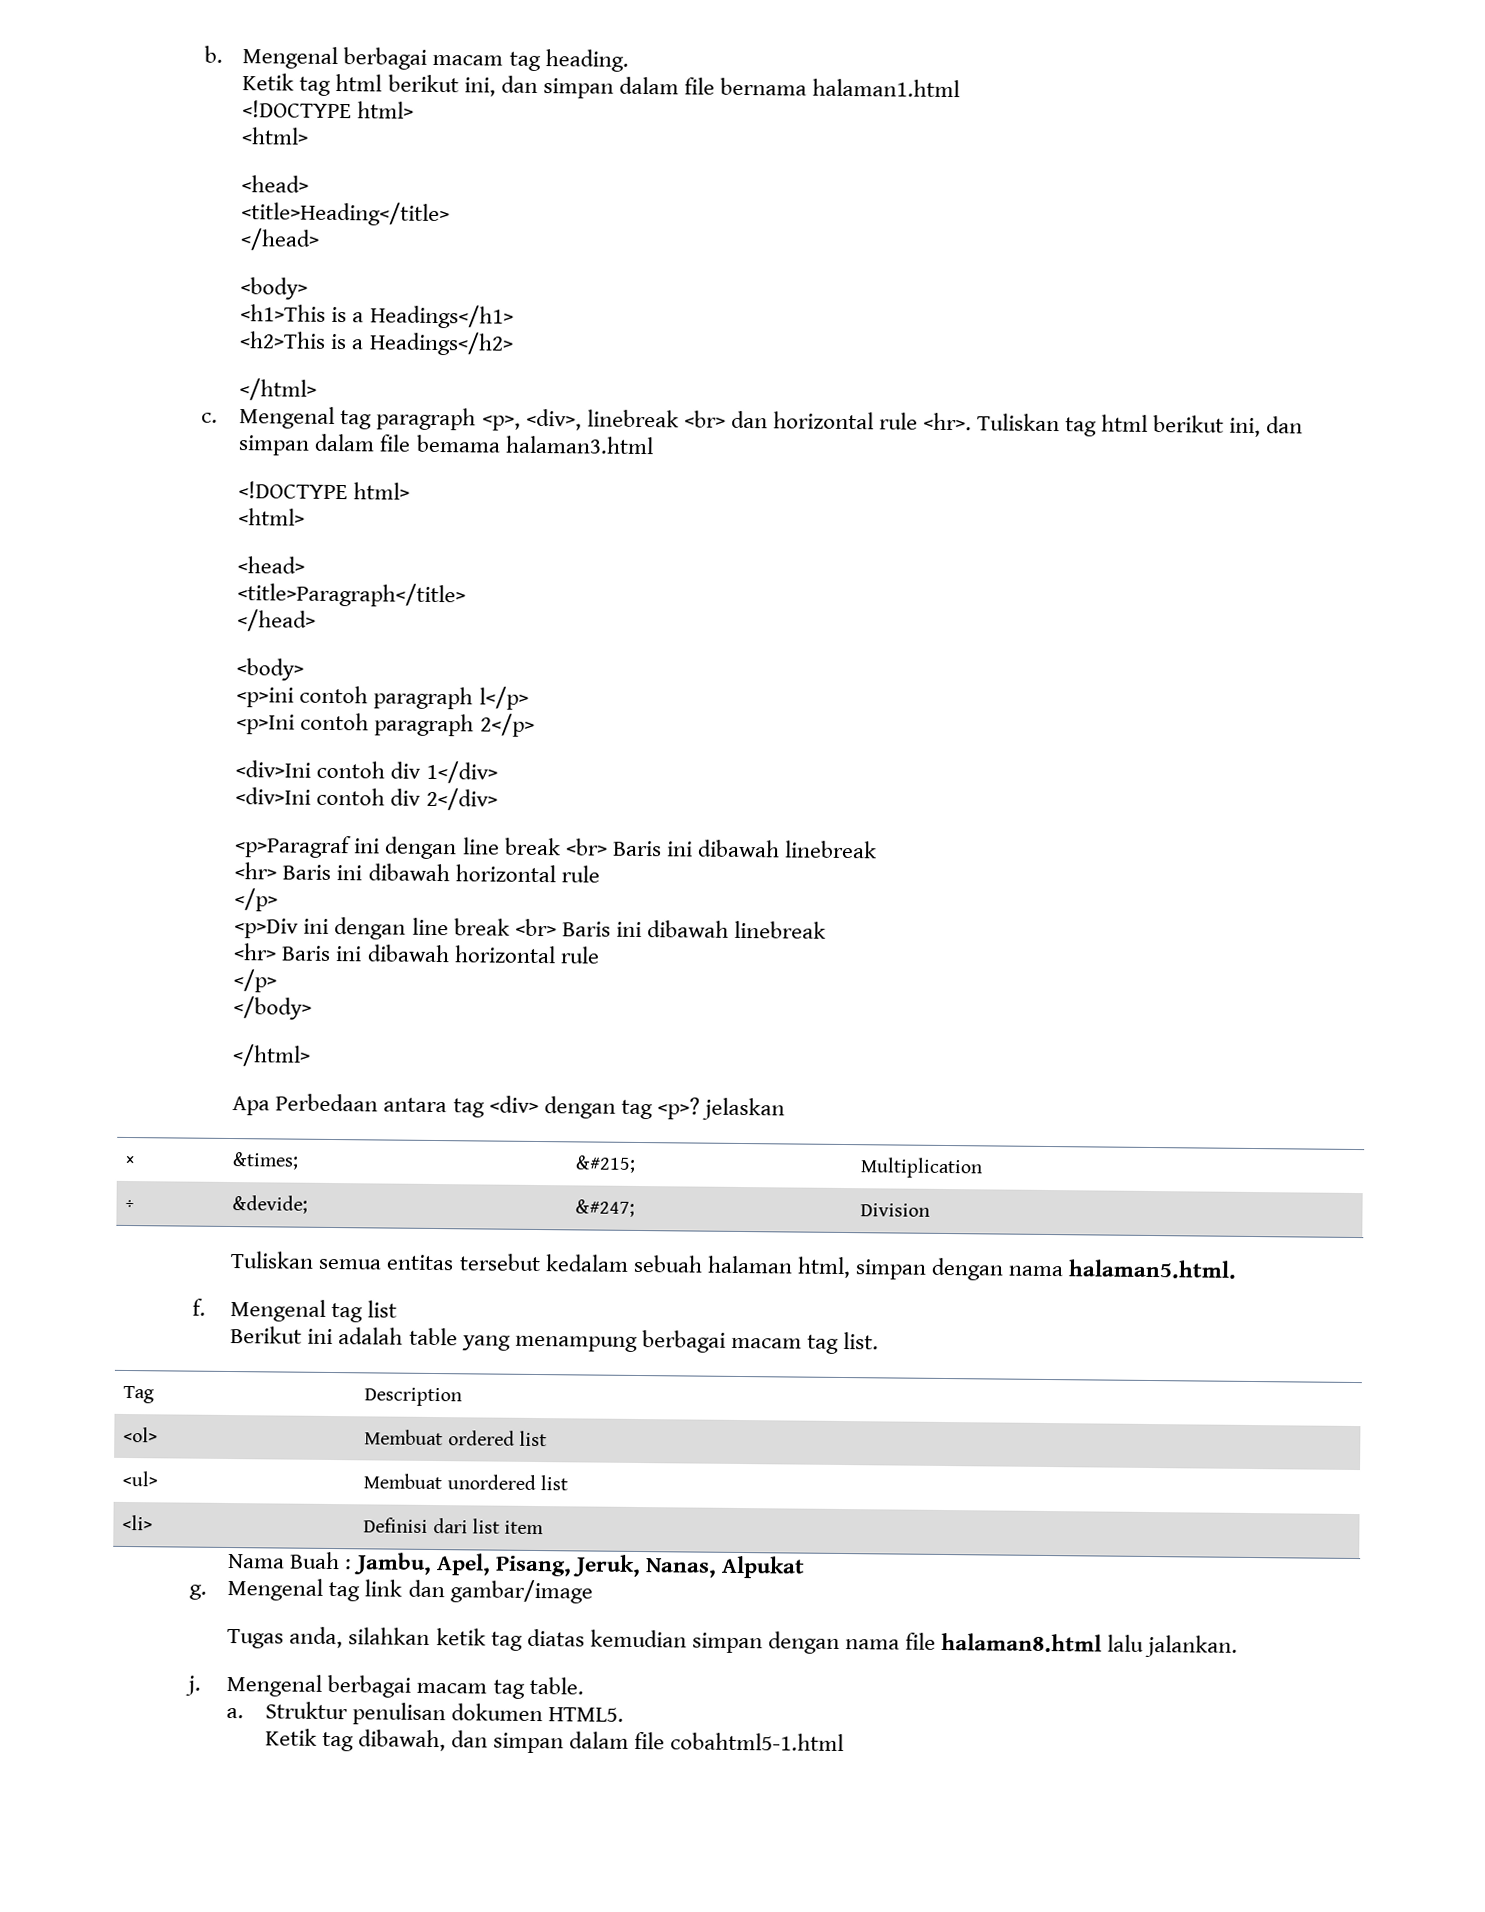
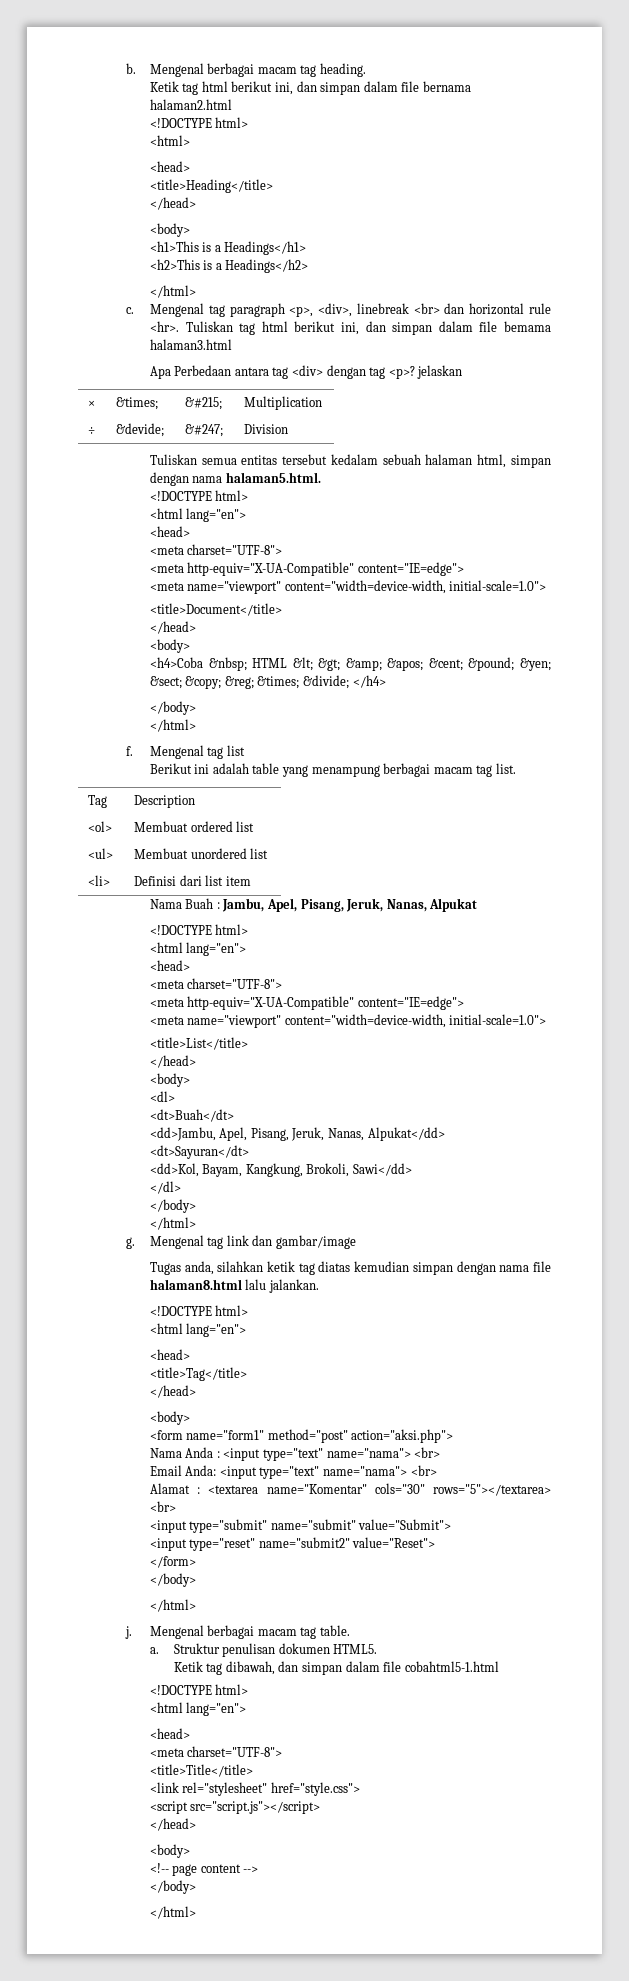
- Ketik tag html berikut ini, dan simpan dalam file bernama halaman1.html
+ Ketik tag html berikut ini, dan simpan dalam file bernama halaman2.html
  Tuliskan tag html berikut ini, dan simpan dalam file bemama halaman3.html
- <!DOCTYPE html>
- <html>
- <head>
- <title>Paragraph</title>
- </head>
- <body>
- <p>ini contoh paragraph l</p>
- <p>Ini contoh paragraph 2</p>
- <div>Ini contoh div 1</div>
- <div>Ini contoh div 2</div>
- <p>Paragraf ini dengan line break <br> Baris ini dibawah linebreak
- <hr> Baris ini dibawah horizontal rule
- </p>
- <p>Div ini dengan line break <br> Baris ini dibawah linebreak
- <hr> Baris ini dibawah horizontal rule
- </p>
- </body>
- </html>
  Tuliskan semua entitas tersebut kedalam sebuah halaman html, simpan dengan nama halaman5.html.
+ <!DOCTYPE html>
+ <html lang="en">
+ <head>
+ <meta charset="UTF-8">
+ <meta http-equiv="X-UA-Compatible" content="IE=edge">
+ <meta name="viewport" content="width=device-width, initial-scale=1.0">
+ <title>Document</title>
+ </head>
+ <body>
+ <h4>Coba &nbsp; HTML &lt; &gt; &amp; &apos; &cent; &pound; &yen; &sect; &copy; &reg; &times; &divide; </h4>
+ </body>
+ </html>
  Nama Buah : Jambu, Apel, Pisang, Jeruk, Nanas, Alpukat
+ <!DOCTYPE html>
+ <html lang="en">
+ <head>
+ <meta charset="UTF-8">
+ <meta http-equiv="X-UA-Compatible" content="IE=edge">
+ <meta name="viewport" content="width=device-width, initial-scale=1.0">
+ <title>List</title>
+ </head>
+ <body>
+ <dl>
+ <dt>Buah</dt>
+ <dd>Jambu, Apel, Pisang, Jeruk, Nanas, Alpukat</dd>
+ <dt>Sayuran</dt>
+ <dd>Kol, Bayam, Kangkung, Brokoli, Sawi</dd>
+ </dl>
+ </body>
+ </html>
  Tugas anda, silahkan ketik tag diatas kemudian simpan dengan nama file halaman8.html lalu jalankan.
+ <!DOCTYPE html>
+ <html lang="en">
+ <head>
+ <title>Tag</title>
+ </head>
+ <body>
+ <form name="form1" method="post" action="aksi.php">
+ Nama Anda : <input type="text" name="nama"> <br>
+ Email Anda: <input type="text" name="nama"> <br>
+ Alamat : <textarea name="Komentar" cols="30" rows="5"></textarea> <br>
+ <input type="submit" name="submit" value="Submit">
+ <input type="reset" name="submit2" value="Reset">
+ </form>
+ </body>
+ </html>
  Ketik tag dibawah, dan simpan dalam file cobahtml5-1.html
+ <!DOCTYPE html>
+ <html lang="en">
+ <head>
+ <meta charset="UTF-8">
+ <title>Title</title>
+ <link rel="stylesheet" href="style.css">
+ <script src="script.js"></script>
+ </head>
+ <body>
+ <!-- page content -->
+ </body>
+ </html>

